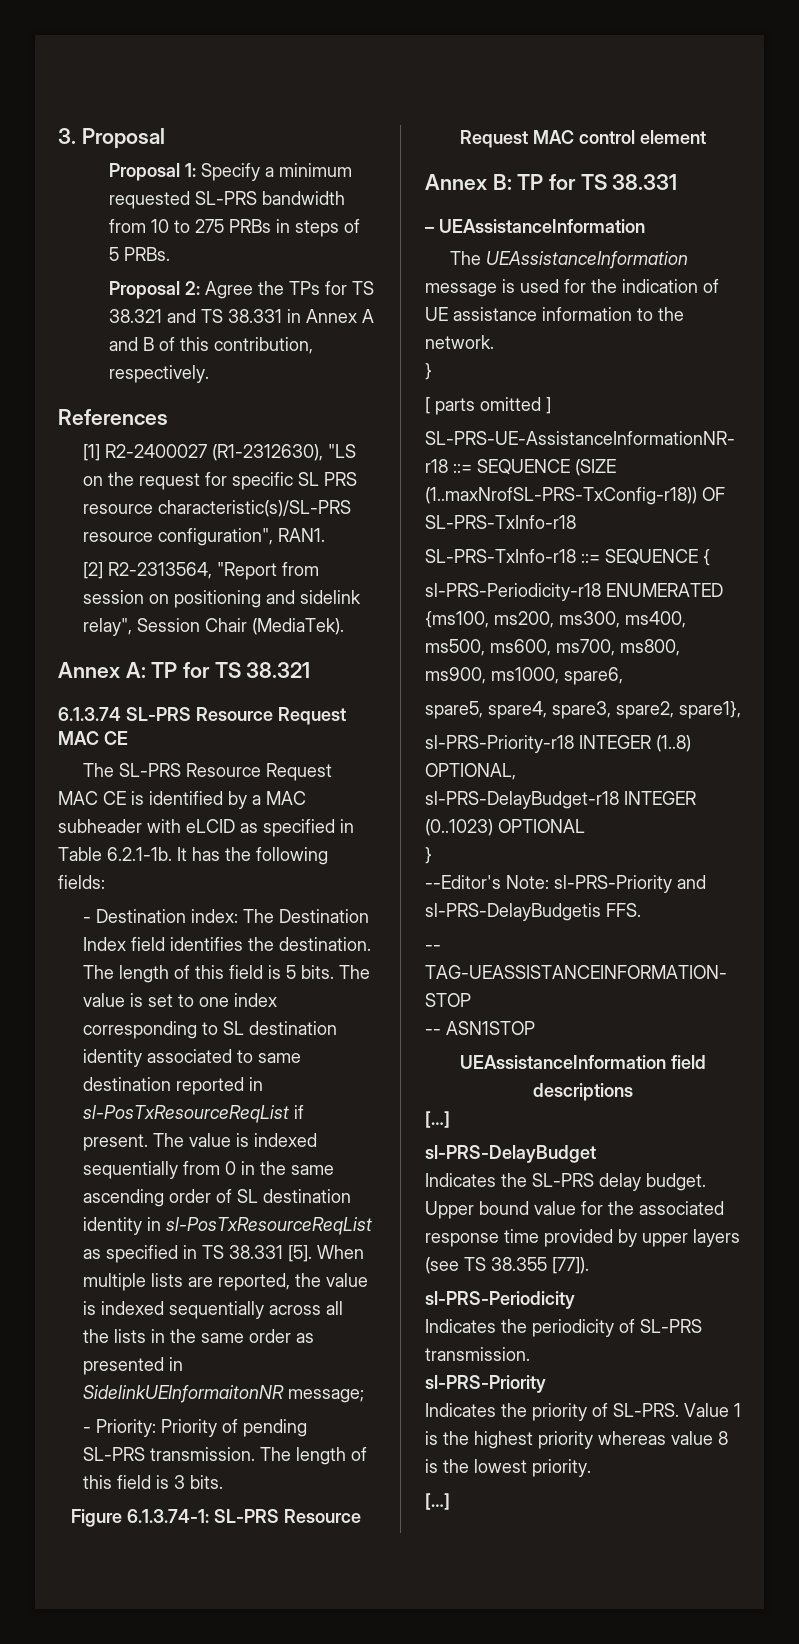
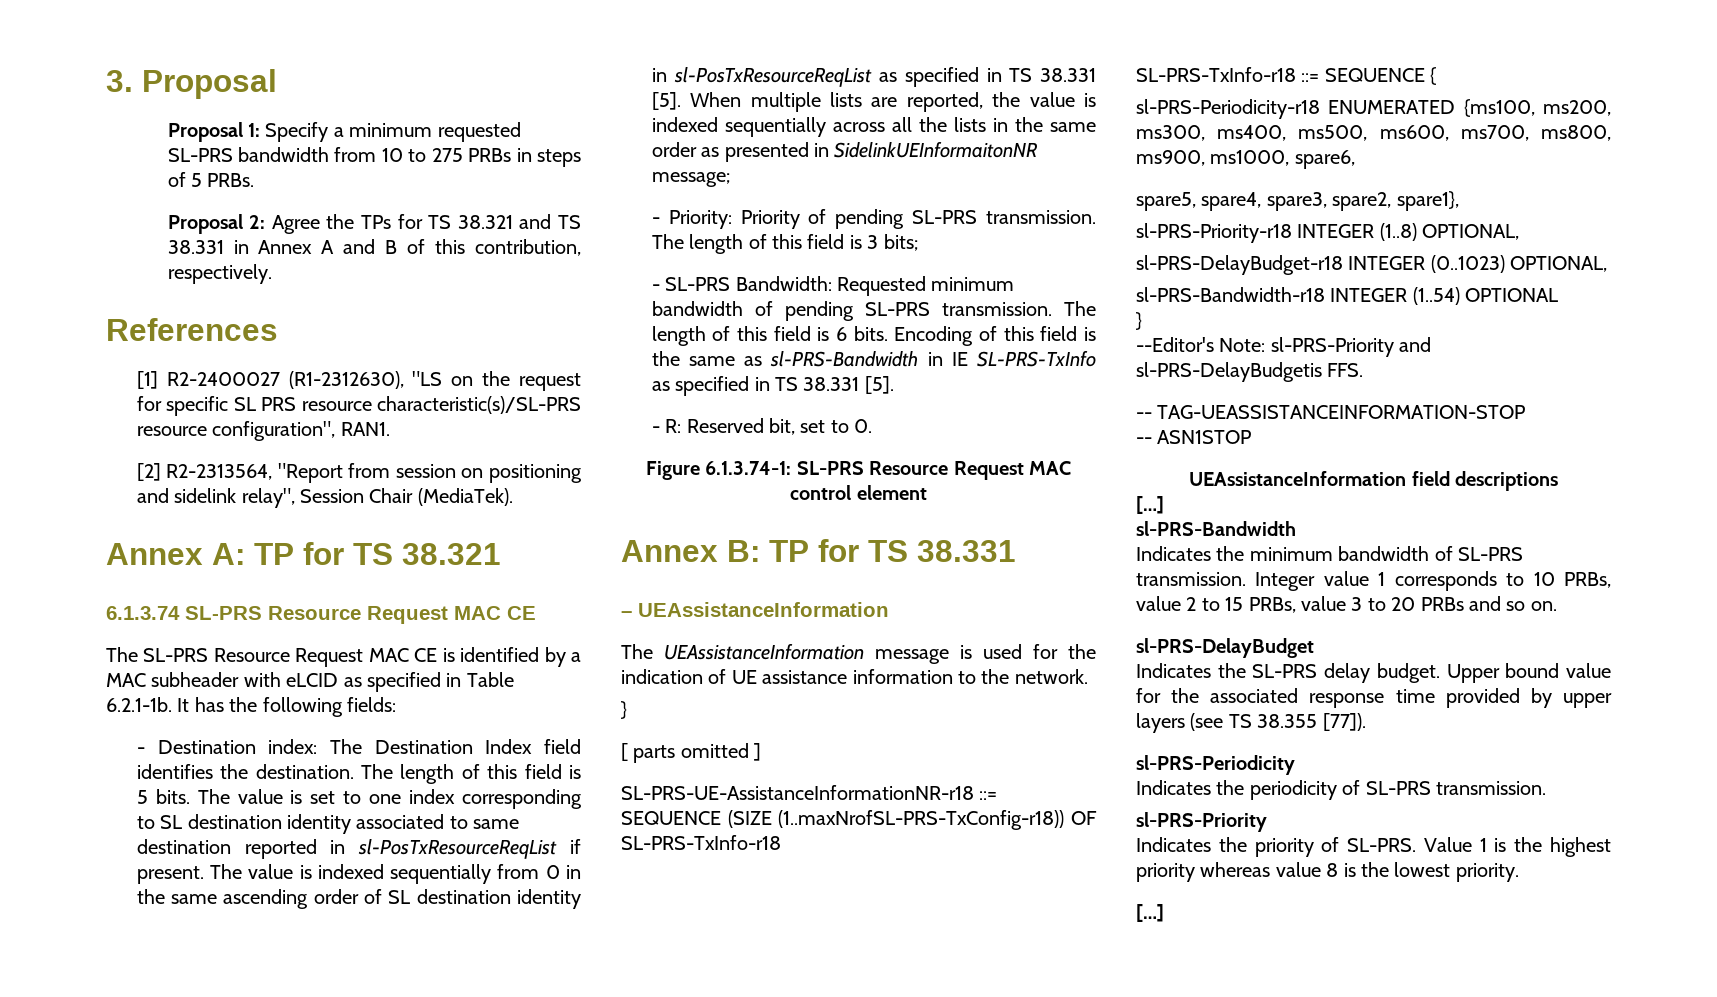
- The length of this field is 3 bits.
+ The length of this field is 3 bits;
+ - SL-PRS Bandwidth: Requested minimum bandwidth of pending SL-PRS transmission. The length of this field is 6 bits. Encoding of this field is the same as sl-PRS-Bandwidth in IE SL-PRS-TxInfo as specified in TS 38.331 [5].
+ - R: Reserved bit, set to 0.
- sl-PRS-DelayBudget-r18 INTEGER (0..1023) OPTIONAL
+ sl-PRS-DelayBudget-r18 INTEGER (0..1023) OPTIONAL,
+ sl-PRS-Bandwidth-r18 INTEGER (1..54) OPTIONAL
  UEAssistanceInformation field descriptions
  […]
+ sl-PRS-Bandwidth
+ Indicates the minimum bandwidth of SL-PRS transmission. Integer value 1 corresponds to 10 PRBs, value 2 to 15 PRBs, value 3 to 20 PRBs and so on.

